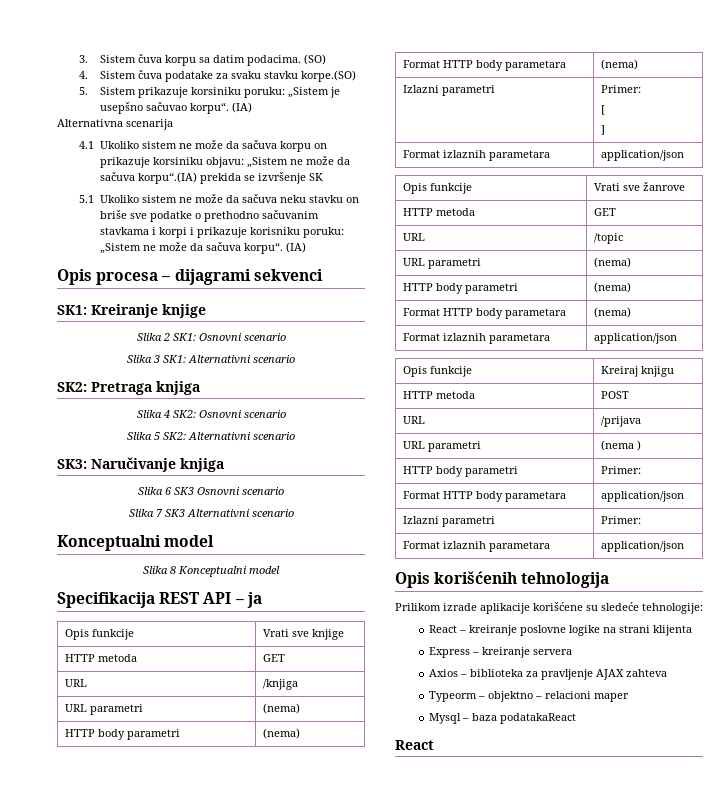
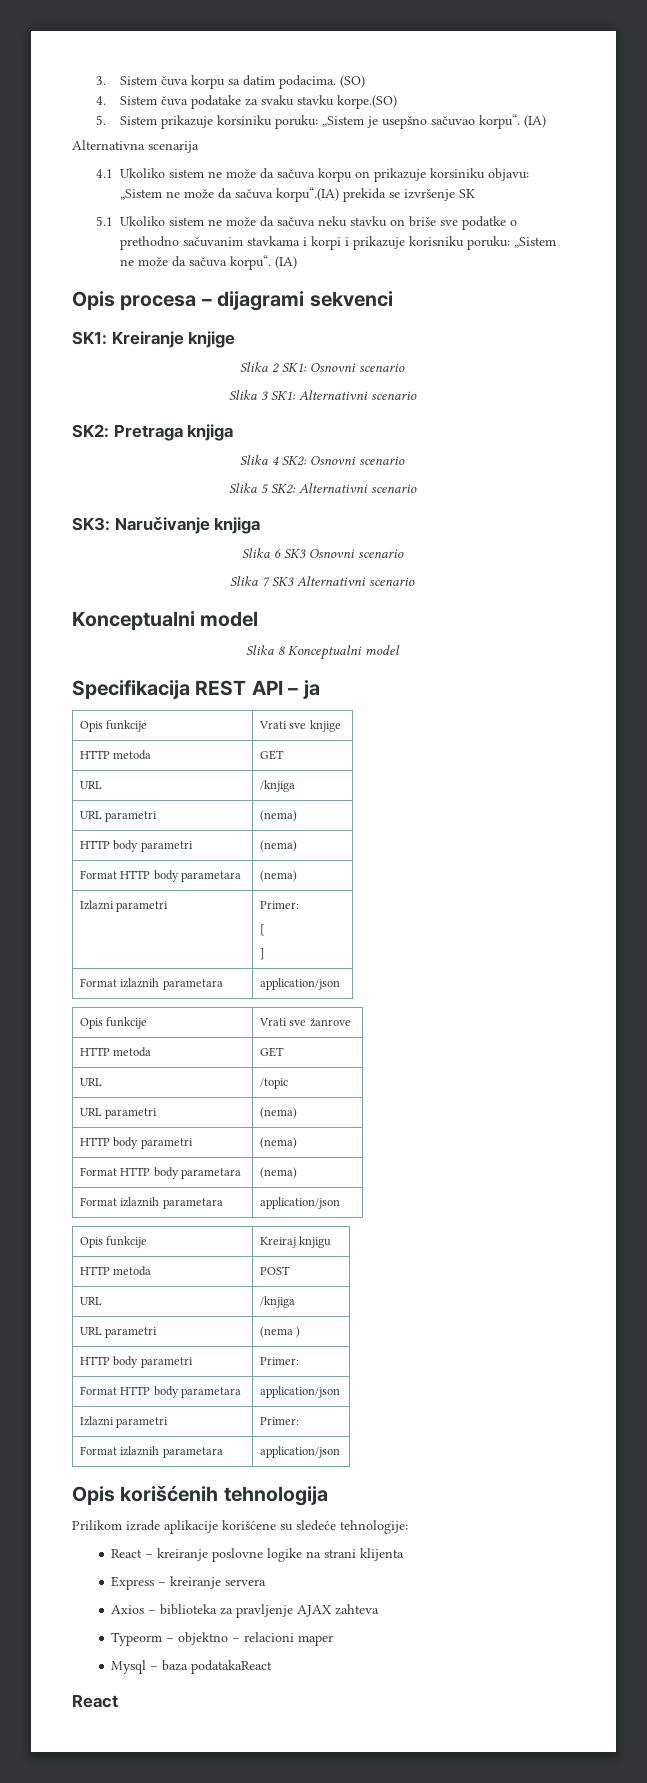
  HTTP metoda | POST
- URL | /prijava
+ URL | /knjiga

